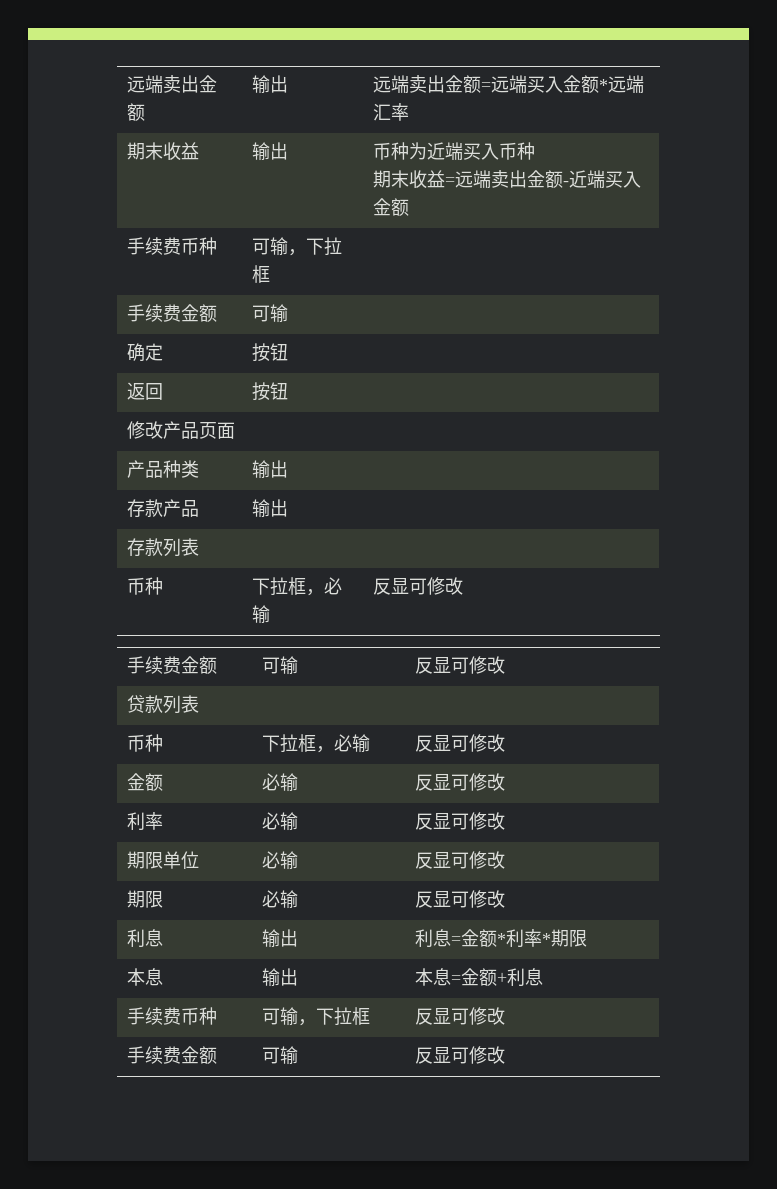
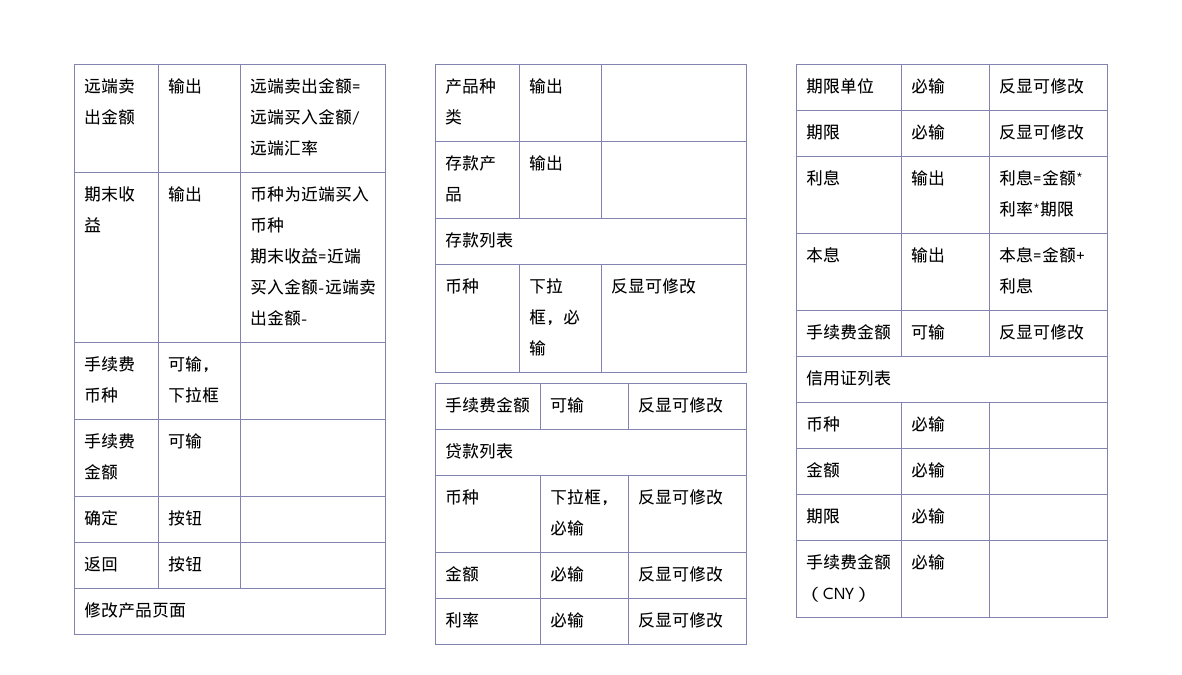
- 远端卖出金额 | 输出 | 远端卖出金额=远端买入金额*远端汇率
+ 远端卖出金额 | 输出 | 远端卖出金额=远端买入金额/远端汇率
  期末收益 | 输出 | 币种为近端买入币种
- 期末收益=远端卖出金额-近端买入金额
+ 期末收益=近端买入金额-远端卖出金额-
  本息 | 输出 | 本息=金额+利息
- 手续费币种 | 可输，下拉框 | 反显可修改
  手续费金额 | 可输 | 反显可修改
+ 信用证列表
+ 币种 | 必输 |
+ 金额 | 必输 |
+ 期限 | 必输 |
+ 手续费金额（CNY） | 必输 |

